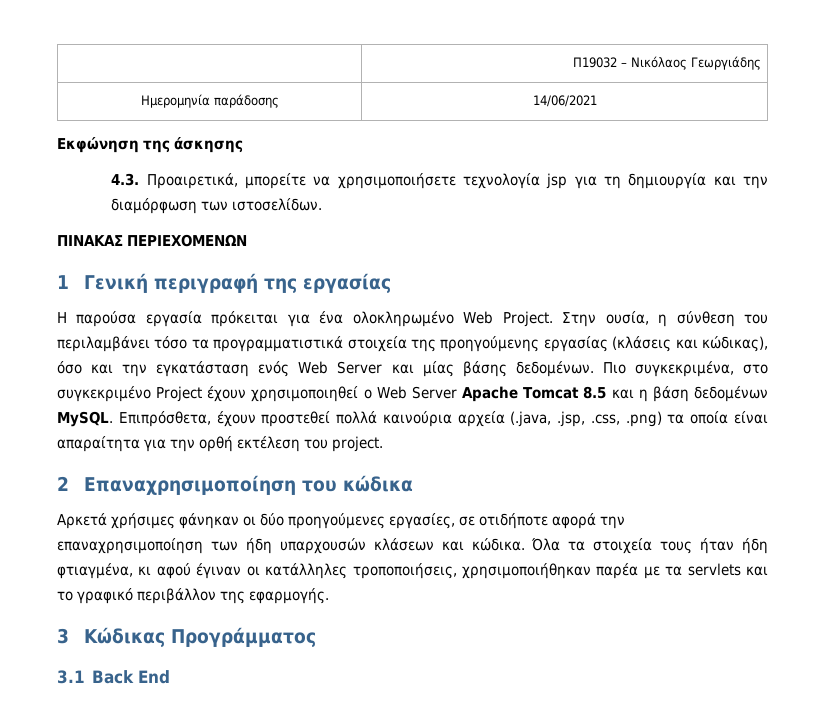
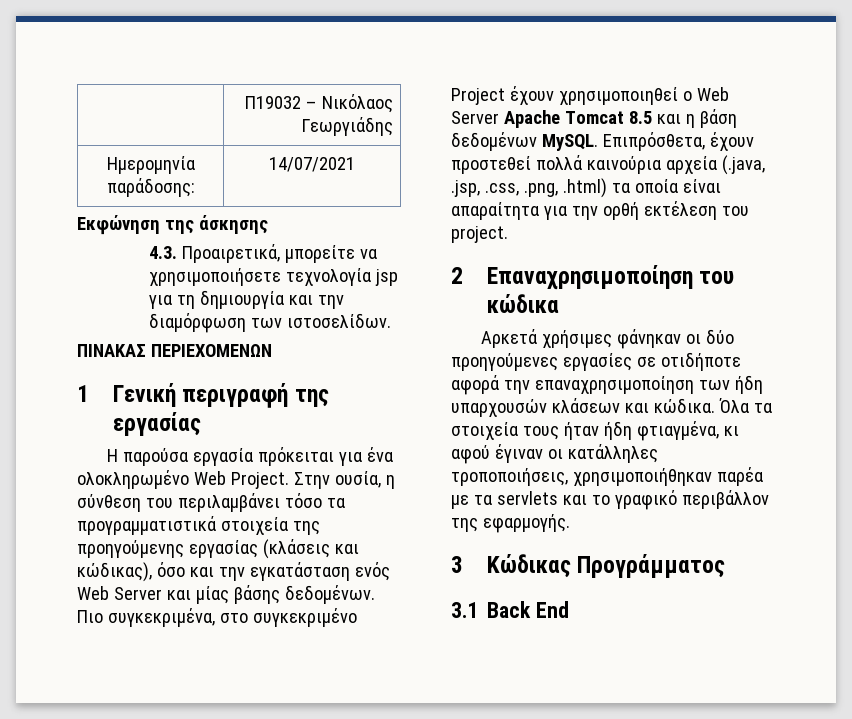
- Ημερομηνία παράδοσης | 14/06/2021
+ Ημερομηνία παράδοσης: | 14/07/2021
- Επιπρόσθετα, έχουν προστεθεί πολλά καινούρια αρχεία (.java, .jsp, .css, .png) τα οποία είναι απαραίτητα για την ορθή εκτέλεση του project.
+ Επιπρόσθετα, έχουν προστεθεί πολλά καινούρια αρχεία (.java, .jsp, .css, .png, .html) τα οποία είναι απαραίτητα για την ορθή εκτέλεση του project.
- Αρκετά χρήσιμες φάνηκαν οι δύο προηγούμενες εργασίες, σε οτιδήποτε αφορά την επαναχρησιμοποίηση των ήδη υπαρχουσών κλάσεων και κώδικα.
+ Αρκετά χρήσιμες φάνηκαν οι δύο προηγούμενες εργασίες σε οτιδήποτε αφορά την επαναχρησιμοποίηση των ήδη υπαρχουσών κλάσεων και κώδικα.

